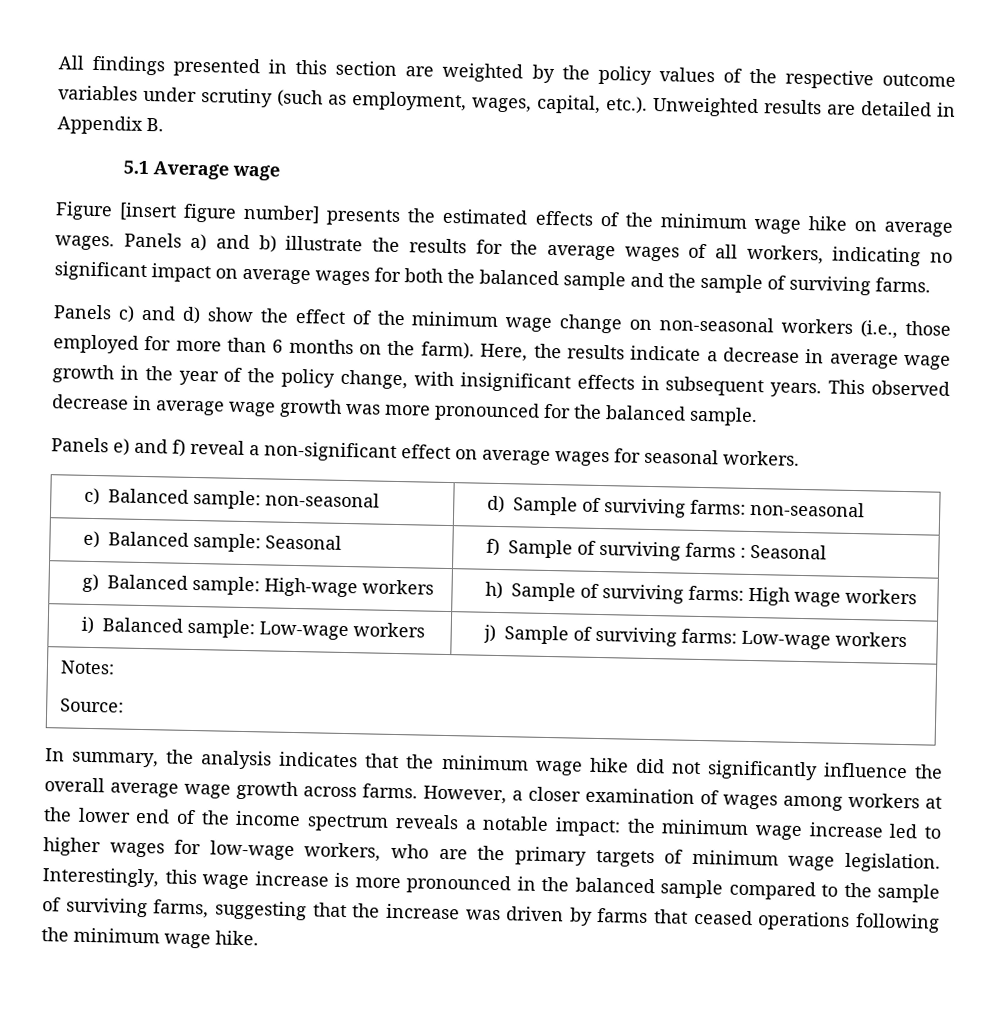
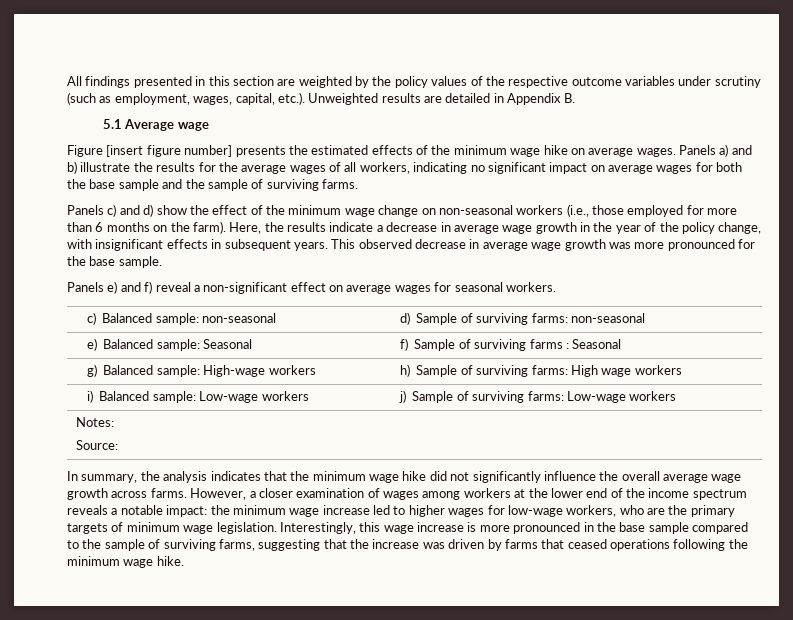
- Panels a) and b) illustrate the results for the average wages of all workers, indicating no significant impact on average wages for both the balanced sample and the sample of surviving farms.
+ Panels a) and b) illustrate the results for the average wages of all workers, indicating no significant impact on average wages for both the base sample and the sample of surviving farms.
- This observed decrease in average wage growth was more pronounced for the balanced sample.
+ This observed decrease in average wage growth was more pronounced for the base sample.
- Interestingly, this wage increase is more pronounced in the balanced sample compared to the sample of surviving farms, suggesting that the increase was driven by farms that ceased operations following the minimum wage hike.
+ Interestingly, this wage increase is more pronounced in the base sample compared to the sample of surviving farms, suggesting that the increase was driven by farms that ceased operations following the minimum wage hike.

